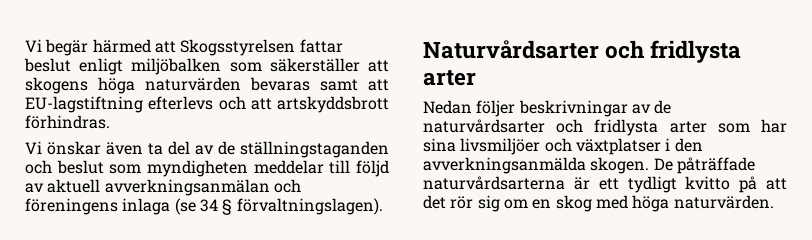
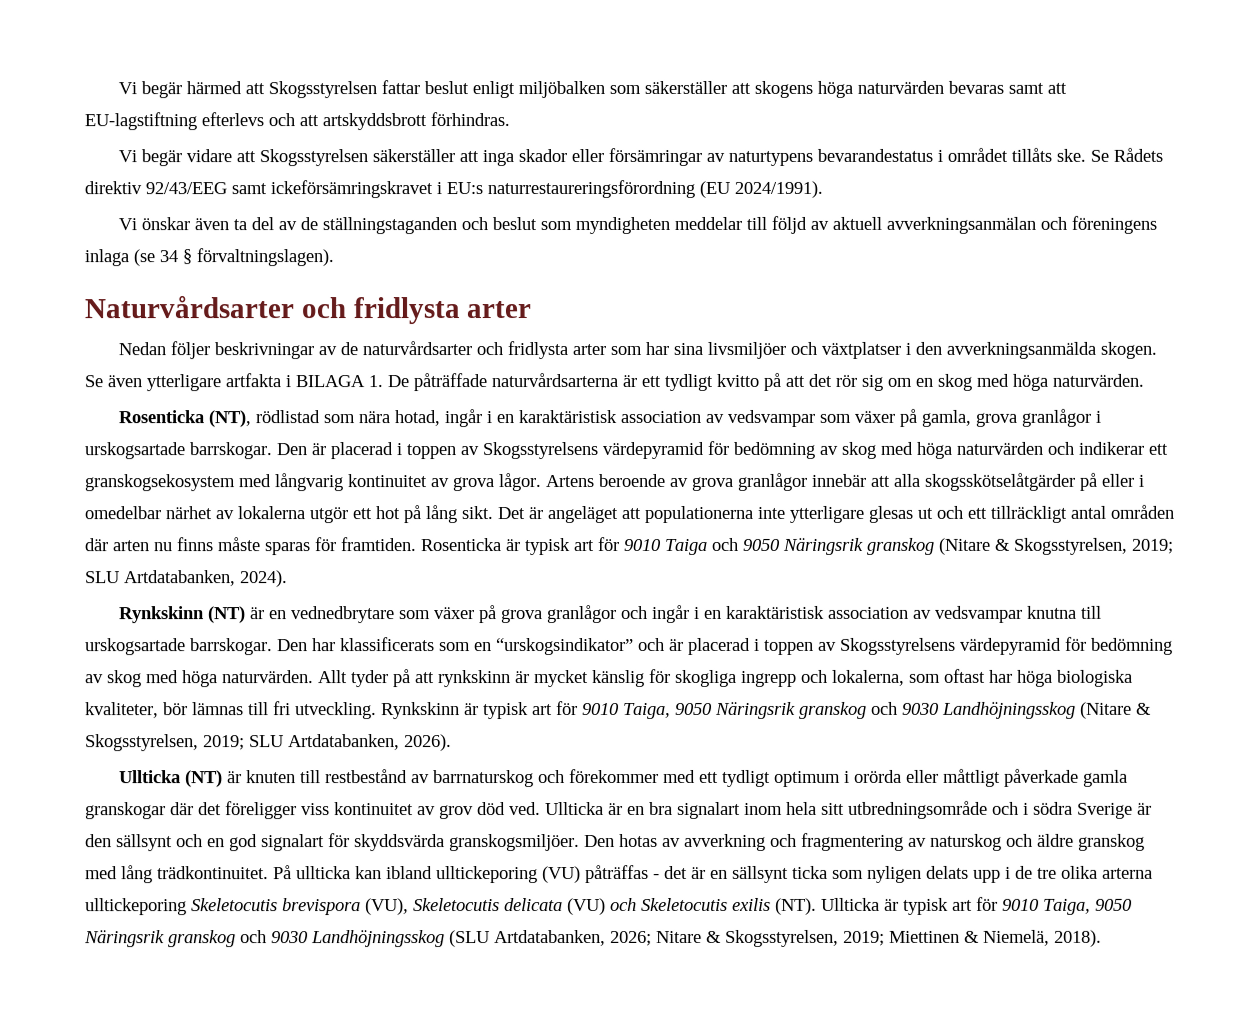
+ Vi begär vidare att Skogsstyrelsen säkerställer att inga skador eller försämringar av naturtypens bevarandestatus i området tillåts ske. Se Rådets direktiv 92/43/EEG samt ickeförsämringskravet i EU:s naturrestaureringsförordning (EU 2024/1991).
- De påträffade naturvårdsarterna är ett tydligt kvitto på att det rör sig om en skog med höga naturvärden.
+ Se även ytterligare artfakta i BILAGA 1. De påträffade naturvårdsarterna är ett tydligt kvitto på att det rör sig om en skog med höga naturvärden.
+ Rosenticka (NT), rödlistad som nära hotad, ingår i en karaktäristisk association av vedsvampar som växer på gamla, grova granlågor i urskogsartade barrskogar. Den är placerad i toppen av Skogsstyrelsens värdepyramid för bedömning av skog med höga naturvärden och indikerar ett granskogsekosystem med långvarig kontinuitet av grova lågor. Artens beroende av grova granlågor innebär att alla skogsskötselåtgärder på eller i omedelbar närhet av lokalerna utgör ett hot på lång sikt. Det är angeläget att populationerna inte ytterligare glesas ut och ett tillräckligt antal områden där arten nu finns måste sparas för framtiden. Rosenticka är typisk art för 9010 Taiga och 9050 Näringsrik granskog (Nitare & Skogsstyrelsen, 2019; SLU Artdatabanken, 2024).
+ Rynkskinn (NT) är en vednedbrytare som växer på grova granlågor och ingår i en karaktäristisk association av vedsvampar knutna till urskogsartade barrskogar. Den har klassificerats som en “urskogsindikator” och är placerad i toppen av Skogsstyrelsens värdepyramid för bedömning av skog med höga naturvärden. Allt tyder på att rynkskinn är mycket känslig för skogliga ingrepp och lokalerna, som oftast har höga biologiska kvaliteter, bör lämnas till fri utveckling. Rynkskinn är typisk art för 9010 Taiga, 9050 Näringsrik granskog och 9030 Landhöjningsskog (Nitare & Skogsstyrelsen, 2019; SLU Artdatabanken, 2026).
+ Ullticka (NT) är knuten till restbestånd av barrnaturskog och förekommer med ett tydligt optimum i orörda eller måttligt påverkade gamla granskogar där det föreligger viss kontinuitet av grov död ved. Ullticka är en bra signalart inom hela sitt utbredningsområde och i södra Sverige är den sällsynt och en god signalart för skyddsvärda granskogsmiljöer. Den hotas av avverkning och fragmentering av naturskog och äldre granskog med lång trädkontinuitet. På ullticka kan ibland ulltickeporing (VU) påträffas - det är en sällsynt ticka som nyligen delats upp i de tre olika arterna ulltickeporing Skeletocutis brevispora (VU), Skeletocutis delicata (VU) och Skeletocutis exilis (NT). Ullticka är typisk art för 9010 Taiga, 9050 Näringsrik granskog och 9030 Landhöjningsskog (SLU Artdatabanken, 2026; Nitare & Skogsstyrelsen, 2019; Miettinen & Niemelä, 2018).

